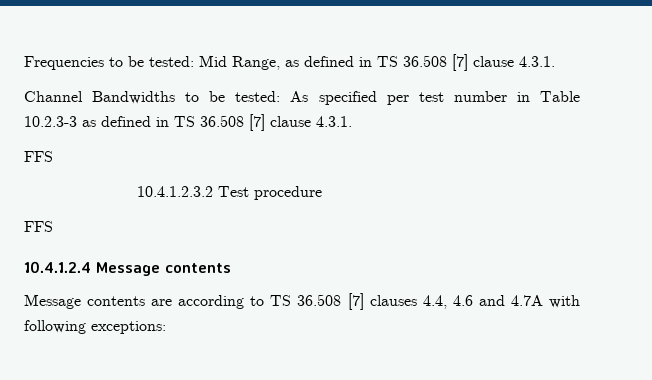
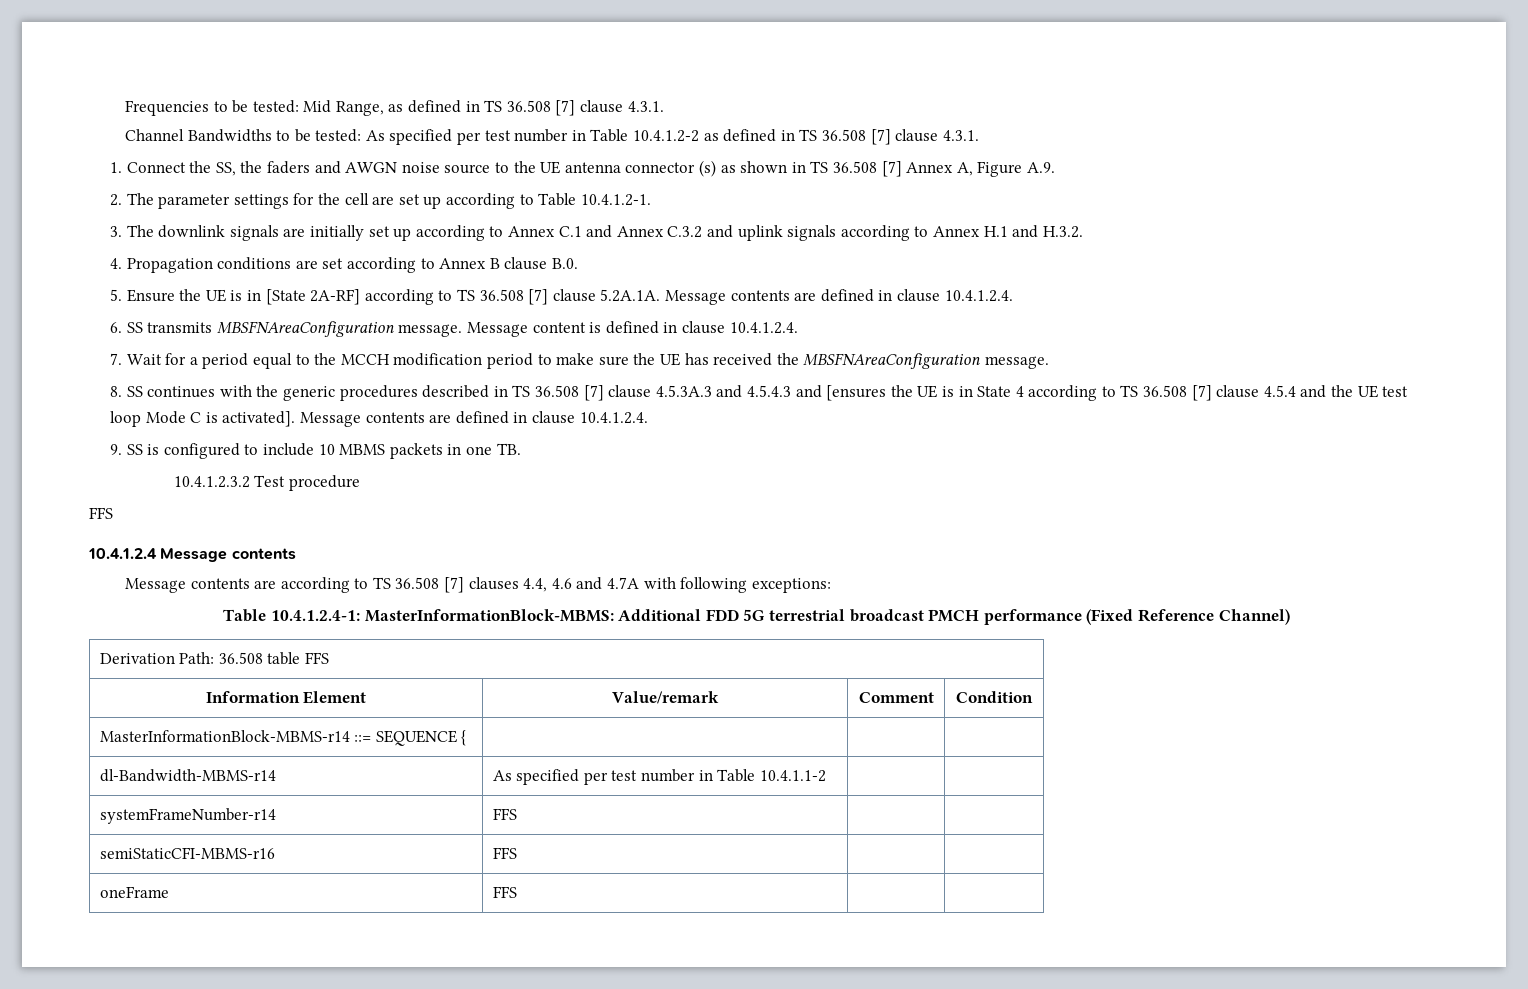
- Channel Bandwidths to be tested: As specified per test number in Table 10.2.3-3 as defined in TS 36.508 [7] clause 4.3.1.
- FFS
+ Channel Bandwidths to be tested: As specified per test number in Table 10.4.1.2-2 as defined in TS 36.508 [7] clause 4.3.1.
+ 1. Connect the SS, the faders and AWGN noise source to the UE antenna connector (s) as shown in TS 36.508 [7] Annex A, Figure A.9.
+ 2. The parameter settings for the cell are set up according to Table 10.4.1.2-1.
+ 3. The downlink signals are initially set up according to Annex C.1 and Annex C.3.2 and uplink signals according to Annex H.1 and H.3.2.
+ 4. Propagation conditions are set according to Annex B clause B.0.
+ 5. Ensure the UE is in [State 2A-RF] according to TS 36.508 [7] clause 5.2A.1A. Message contents are defined in clause 10.4.1.2.4.
+ 6. SS transmits MBSFNAreaConfiguration message. Message content is defined in clause 10.4.1.2.4.
+ 7. Wait for a period equal to the MCCH modification period to make sure the UE has received the MBSFNAreaConfiguration message.
+ 8. SS continues with the generic procedures described in TS 36.508 [7] clause 4.5.3A.3 and 4.5.4.3 and [ensures the UE is in State 4 according to TS 36.508 [7] clause 4.5.4 and the UE test loop Mode C is activated]. Message contents are defined in clause 10.4.1.2.4.
+ 9. SS is configured to include 10 MBMS packets in one TB.
+ Table 10.4.1.2.4-1: MasterInformationBlock-MBMS: Additional FDD 5G terrestrial broadcast PMCH performance (Fixed Reference Channel)
+ Derivation Path: 36.508 table FFS
+ Information Element | Value/remark | Comment | Condition
+ MasterInformationBlock-MBMS-r14 ::= SEQUENCE { | | |
+ dl-Bandwidth-MBMS-r14 | As specified per test number in Table 10.4.1.1-2 | |
+ systemFrameNumber-r14 | FFS | |
+ semiStaticCFI-MBMS-r16 | FFS | |
+ oneFrame | FFS | |

